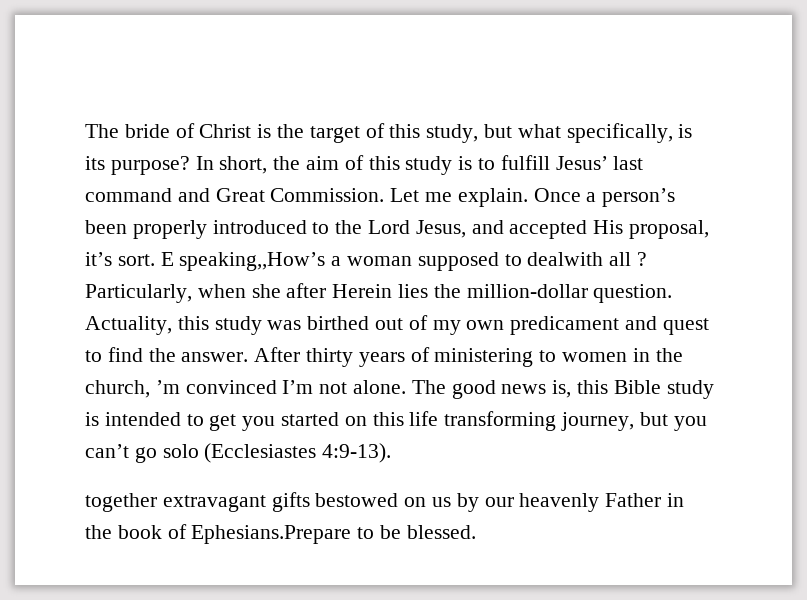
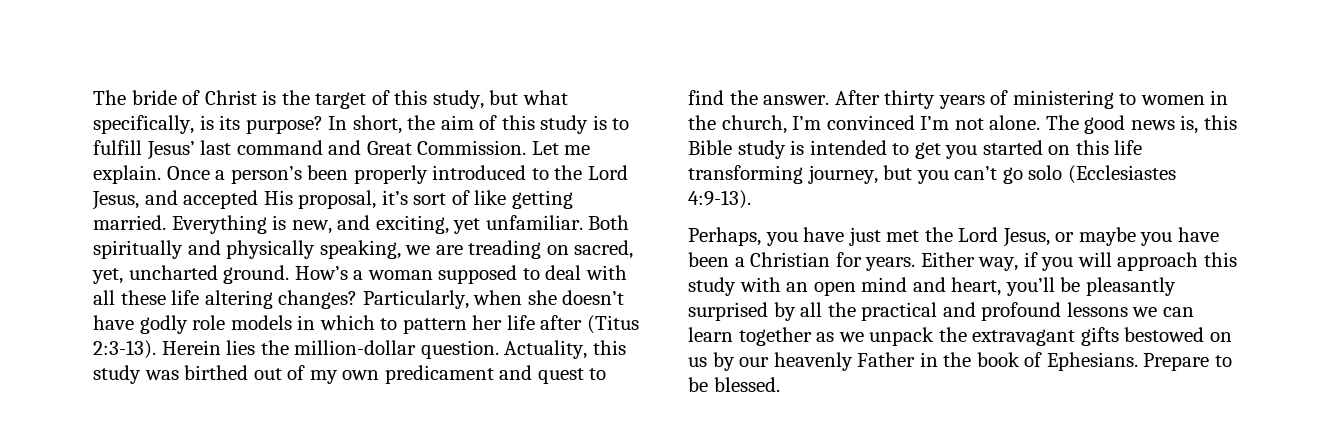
- Once a person’s been properly introduced to the Lord Jesus, and accepted His proposal, it’s sort. E speaking,,How’s a woman supposed to dealwith all ? Particularly, when she after Herein lies the million-dollar question.
+ Once a person’s been properly introduced to the Lord Jesus, and accepted His proposal, it’s sort of like getting married. Everything is new, and exciting, yet unfamiliar. Both spiritually and physically speaking, we are treading on sacred, yet, uncharted ground. How’s a woman supposed to deal with all these life altering changes? Particularly, when she doesn’t have godly role models in which to pattern her life after (Titus 2:3-13). Herein lies the million-dollar question.
- After thirty years of ministering to women in the church, ’m convinced I’m not alone.
+ After thirty years of ministering to women in the church, I’m convinced I’m not alone.
- together extravagant gifts bestowed on us by our heavenly Father in the book of Ephesians.Prepare to be blessed.
+ Perhaps, you have just met the Lord Jesus, or maybe you have been a Christian for years. Either way, if you will approach this study with an open mind and heart, you’ll be pleasantly surprised by all the practical and profound lessons we can learn together as we unpack the extravagant gifts bestowed on us by our heavenly Father in the book of Ephesians. Prepare to be blessed.

